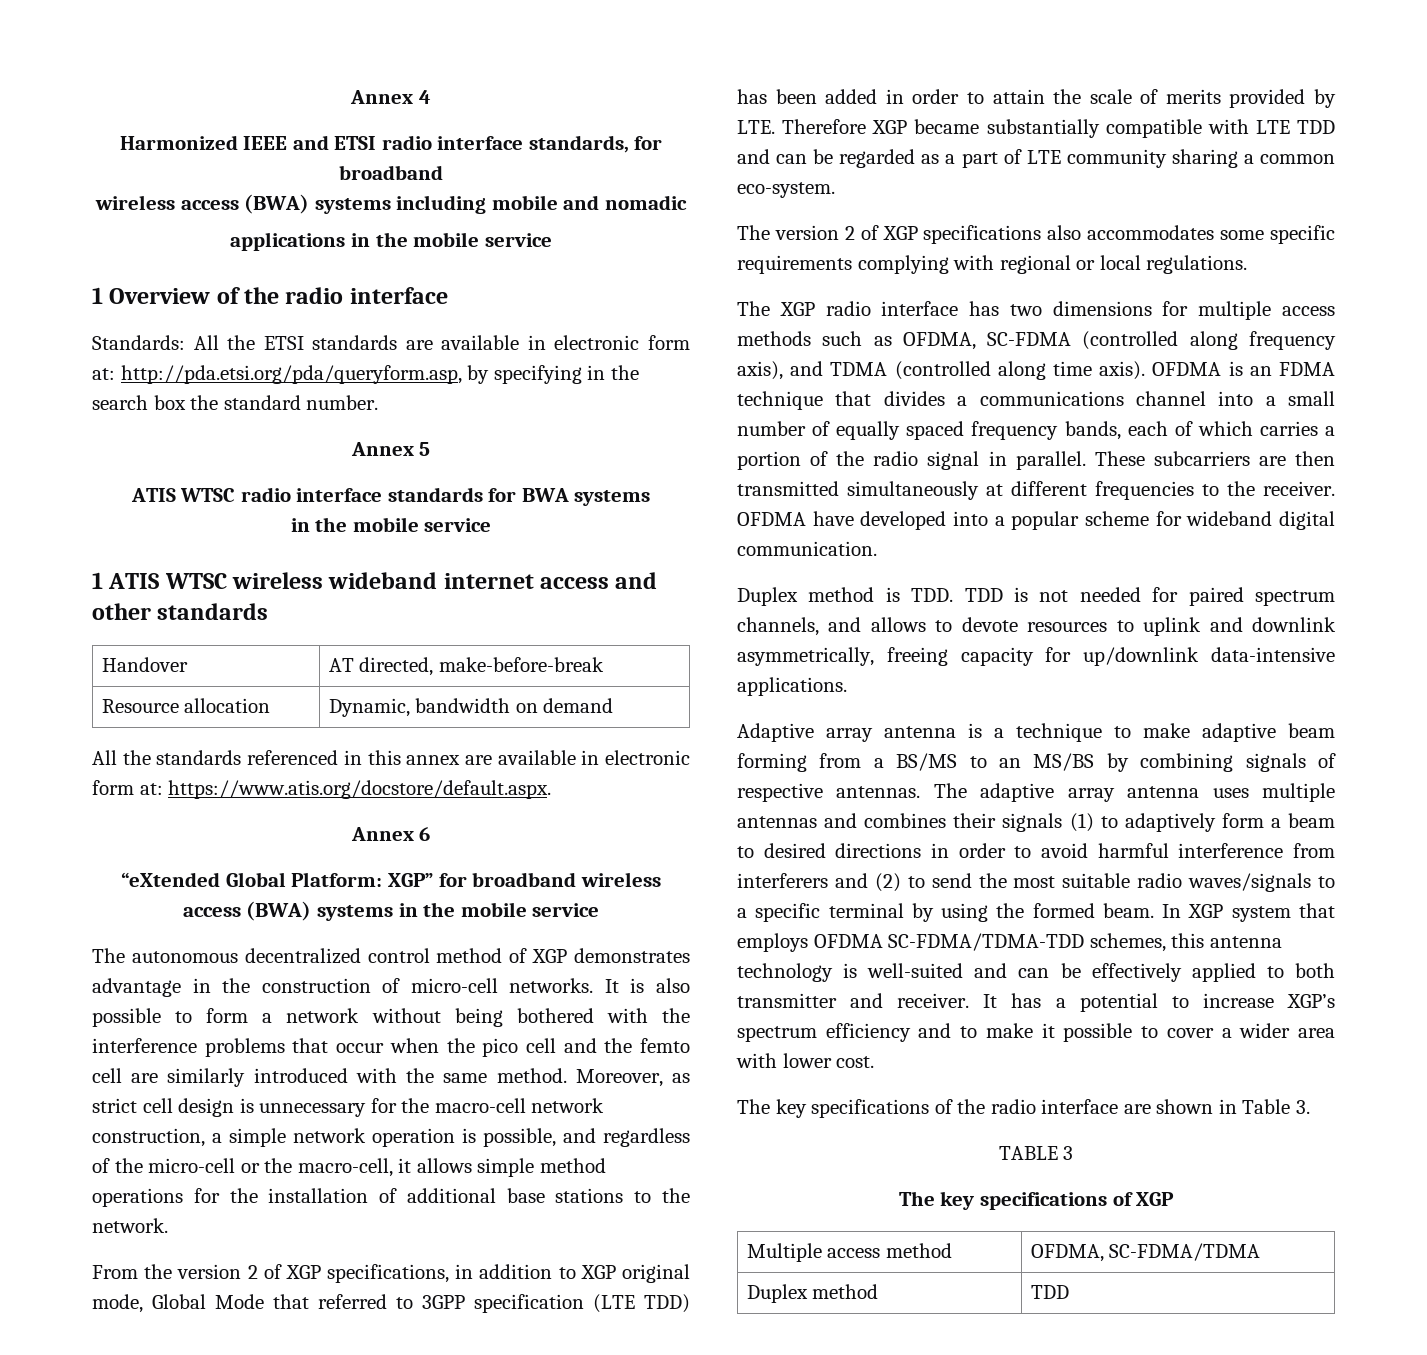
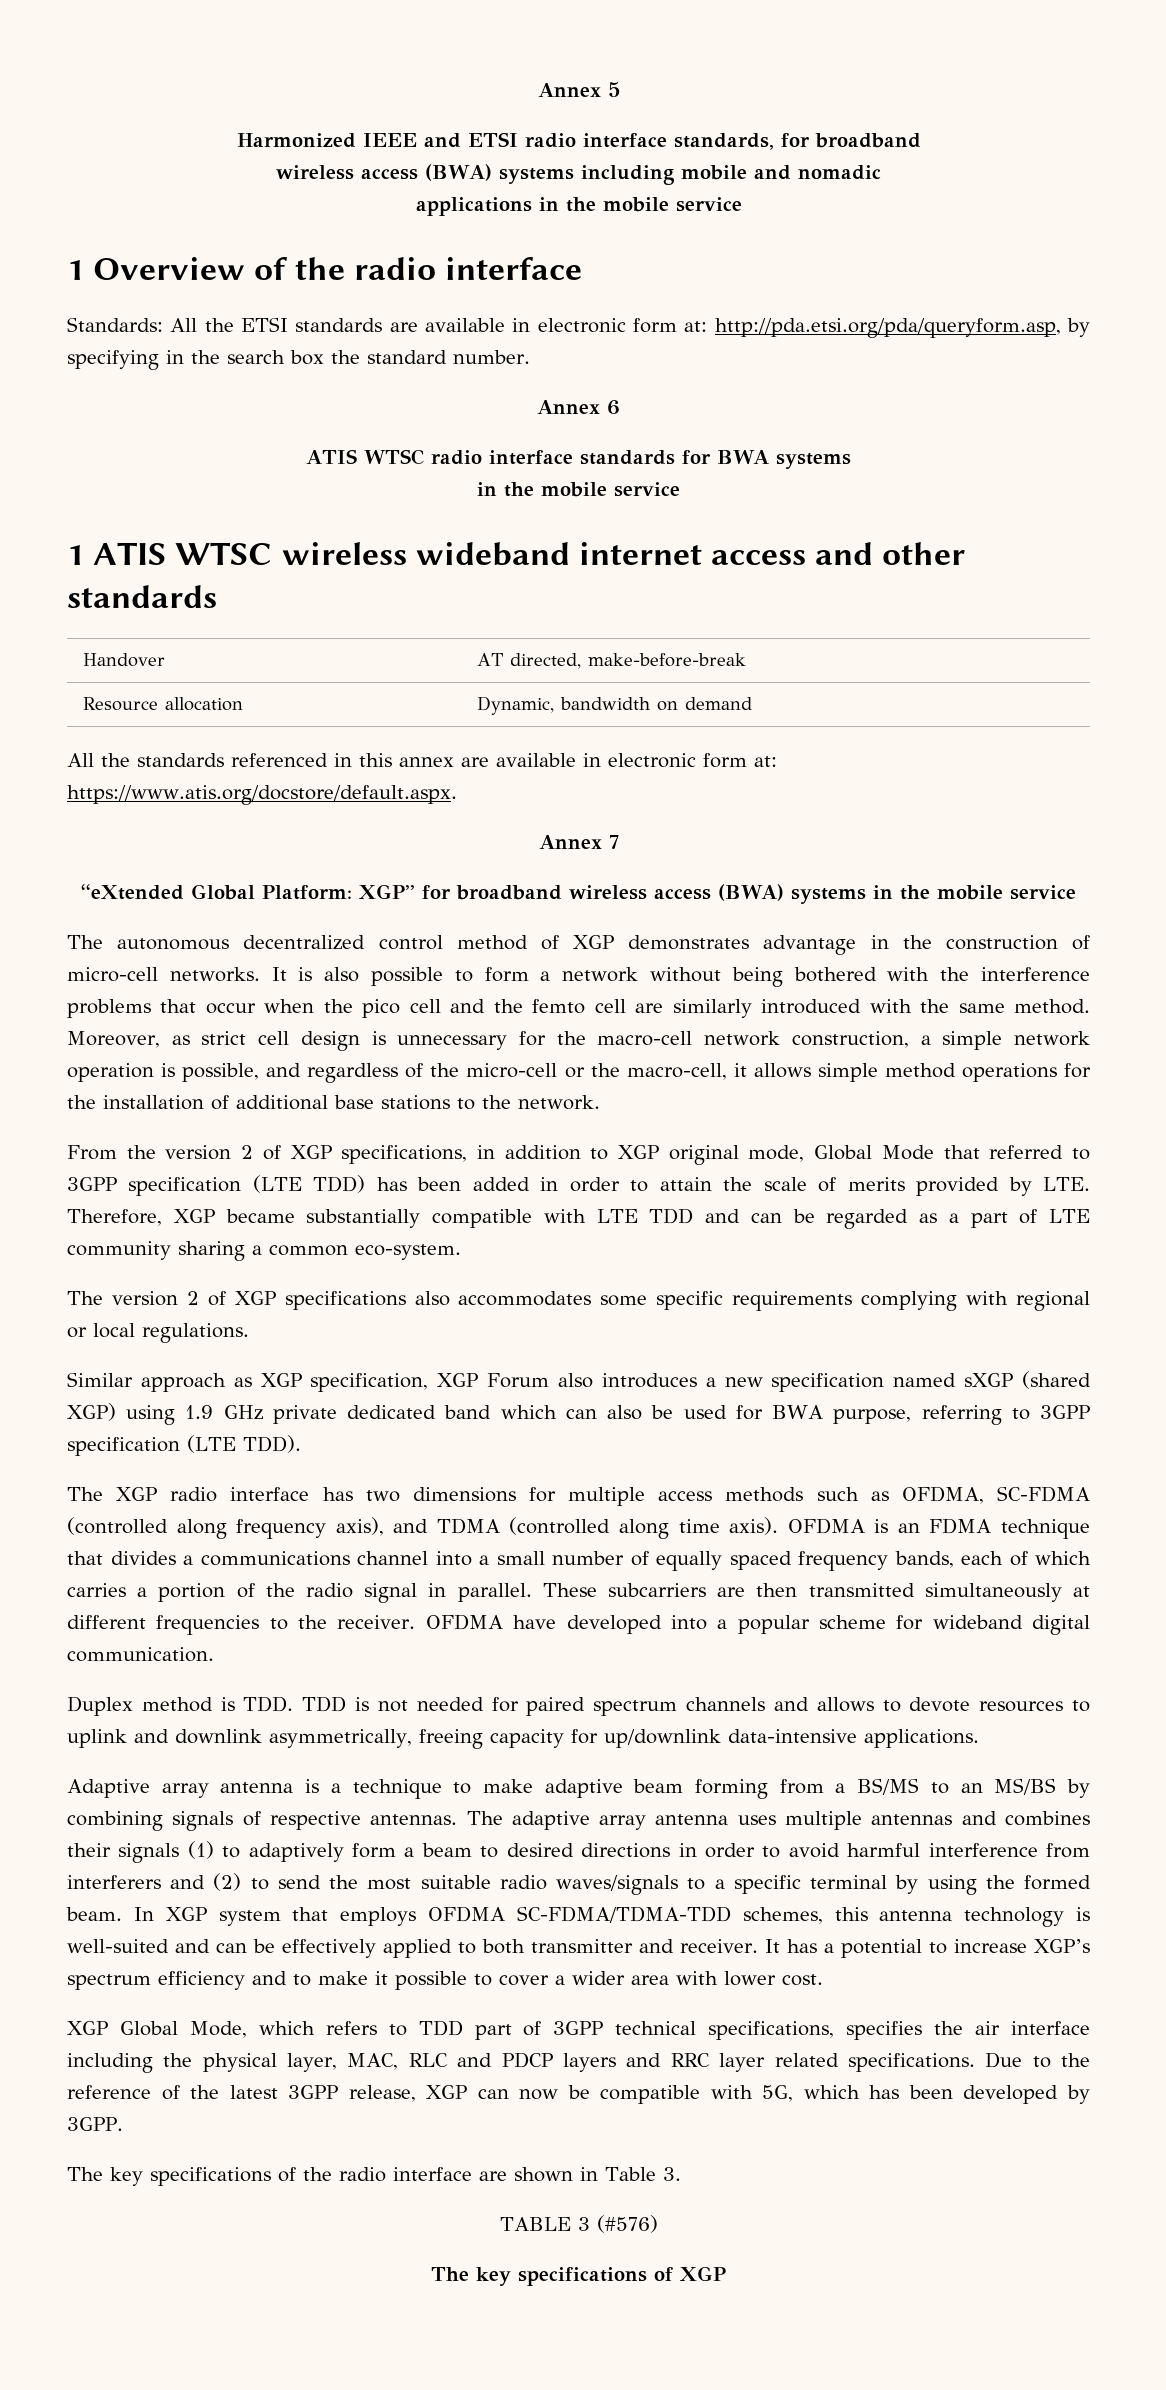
- Annex 4
+ Annex 5
- Annex 5
+ Annex 6
- Annex 6
+ Annex 7
- From the version 2 of XGP specifications, in addition to XGP original mode, Global Mode that referred to 3GPP specification (LTE TDD) has been added in order to attain the scale of merits provided by LTE. Therefore XGP became substantially compatible with LTE TDD and can be regarded as a part of LTE community sharing a common eco-system.
+ From the version 2 of XGP specifications, in addition to XGP original mode, Global Mode that referred to 3GPP specification (LTE TDD) has been added in order to attain the scale of merits provided by LTE. Therefore, XGP became substantially compatible with LTE TDD and can be regarded as a part of LTE community sharing a common eco-system.
+ Similar approach as XGP specification, XGP Forum also introduces a new specification named sXGP (shared XGP) using 1.9 GHz private dedicated band which can also be used for BWA purpose, referring to 3GPP specification (LTE TDD).
- Duplex method is TDD. TDD is not needed for paired spectrum channels, and allows to devote resources to uplink and downlink asymmetrically, freeing capacity for up/downlink data-intensive applications.
+ Duplex method is TDD. TDD is not needed for paired spectrum channels and allows to devote resources to uplink and downlink asymmetrically, freeing capacity for up/downlink data-intensive applications.
+ XGP Global Mode, which refers to TDD part of 3GPP technical specifications, specifies the air interface including the physical layer, MAC, RLC and PDCP layers and RRC layer related specifications. Due to the reference of the latest 3GPP release, XGP can now be compatible with 5G, which has been developed by 3GPP.
- TABLE 3
+ TABLE 3 (#576)
- Multiple access method | OFDMA, SC-FDMA/TDMA
- Duplex method | TDD

